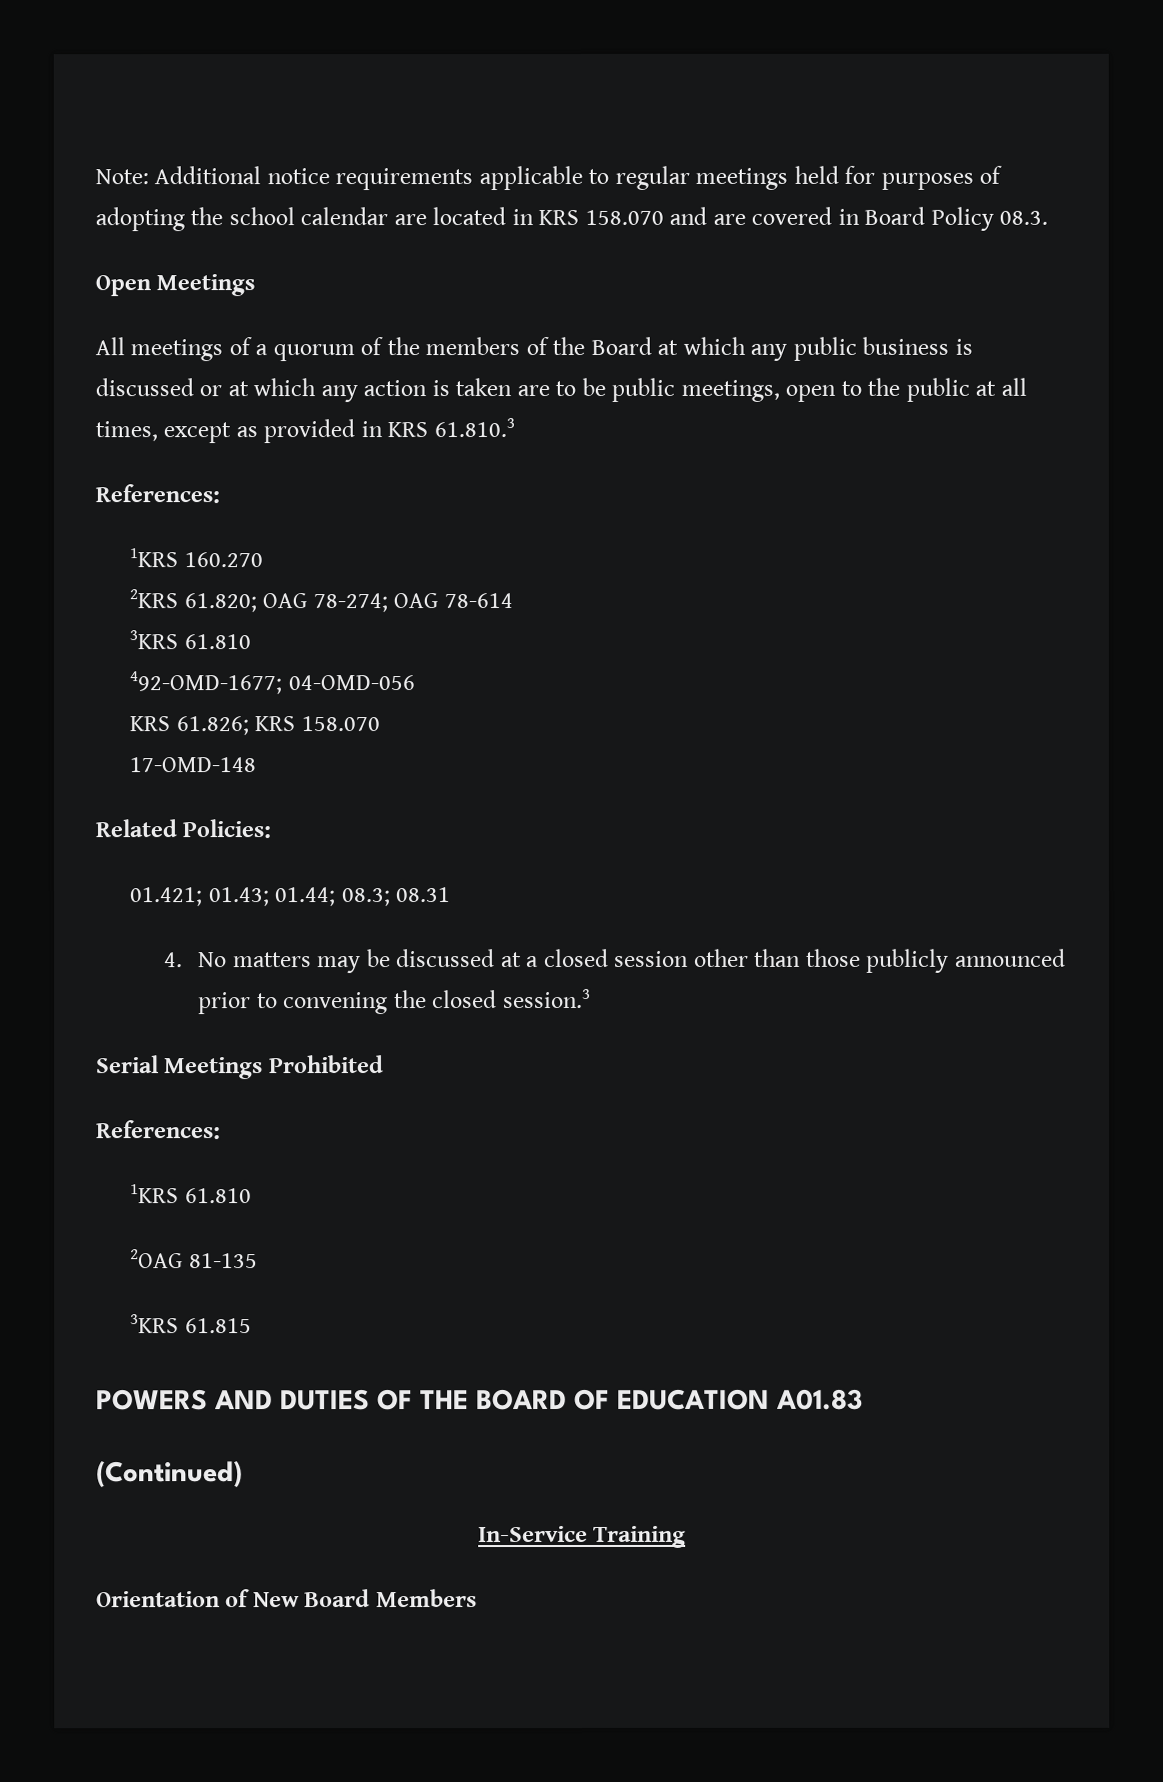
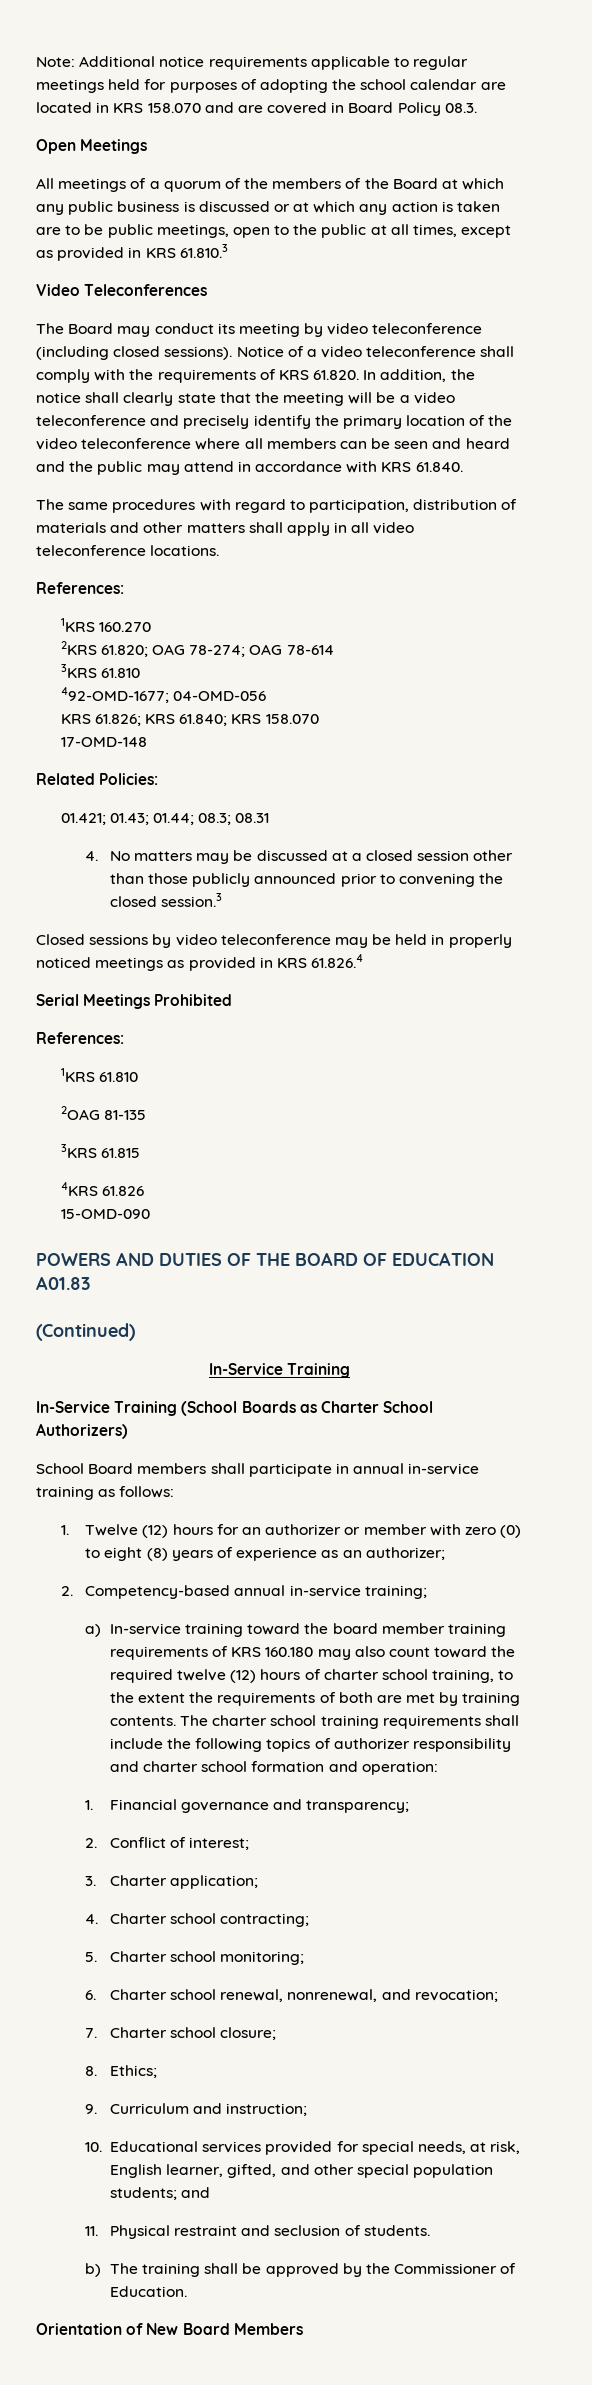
+ Video Teleconferences
+ The Board may conduct its meeting by video teleconference (including closed sessions). Notice of a video teleconference shall comply with the requirements of KRS 61.820. In addition, the notice shall clearly state that the meeting will be a video teleconference and precisely identify the primary location of the video teleconference where all members can be seen and heard and the public may attend in accordance with KRS 61.840.
+ The same procedures with regard to participation, distribution of materials and other matters shall apply in all video teleconference locations.
- KRS 61.826; KRS 158.070
+ KRS 61.826; KRS 61.840; KRS 158.070
+ Closed sessions by video teleconference may be held in properly noticed meetings as provided in KRS 61.826.4
+ 4KRS 61.826
+ 15-OMD-090
+ In-Service Training (School Boards as Charter School Authorizers)
+ School Board members shall participate in annual in-service training as follows:
+ 1. Twelve (12) hours for an authorizer or member with zero (0) to eight (8) years of experience as an authorizer;
+ 2. Competency-based annual in-service training;
+ a) In-service training toward the board member training requirements of KRS 160.180 may also count toward the required twelve (12) hours of charter school training, to the extent the requirements of both are met by training contents. The charter school training requirements shall include the following topics of authorizer responsibility and charter school formation and operation:
+ 1. Financial governance and transparency;
+ 2. Conflict of interest;
+ 3. Charter application;
+ 4. Charter school contracting;
+ 5. Charter school monitoring;
+ 6. Charter school renewal, nonrenewal, and revocation;
+ 7. Charter school closure;
+ 8. Ethics;
+ 9. Curriculum and instruction;
+ 10. Educational services provided for special needs, at risk, English learner, gifted, and other special population students; and
+ 11. Physical restraint and seclusion of students.
+ b) The training shall be approved by the Commissioner of Education.

